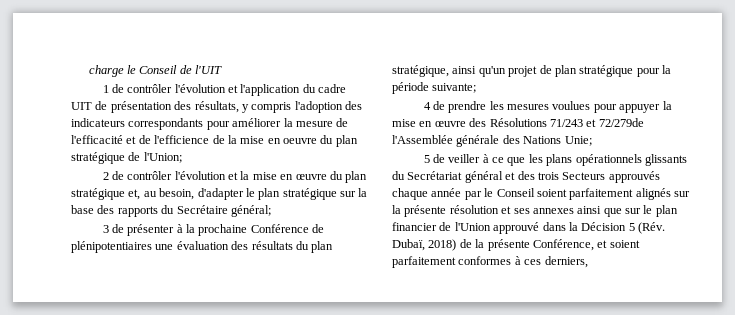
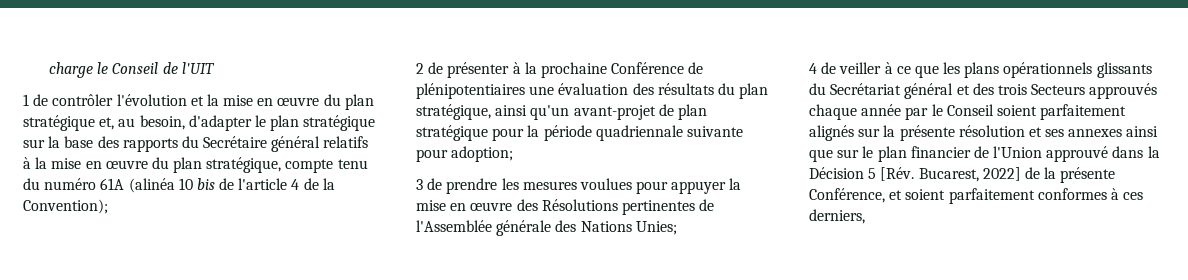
- 1 de contrôler l'évolution et l'application du cadre UIT de présentation des résultats, y compris l'adoption des indicateurs correspondants pour améliorer la mesure de l'efficacité et de l'efficience de la mise en oeuvre du plan stratégique de l'Union;
- 2 de contrôler l'évolution et la mise en œuvre du plan stratégique et, au besoin, d'adapter le plan stratégique sur la base des rapports du Secrétaire général;
- 3 de présenter à la prochaine Conférence de plénipotentiaires une évaluation des résultats du plan stratégique, ainsi qu'un projet de plan stratégique pour la période suivante;
- 4 de prendre les mesures voulues pour appuyer la mise en œuvre des Résolutions 71/243 et 72/279de l'Assemblée générale des Nations Unie;
- 5 de veiller à ce que les plans opérationnels glissants du Secrétariat général et des trois Secteurs approuvés chaque année par le Conseil soient parfaitement alignés sur la présente résolution et ses annexes ainsi que sur le plan financier de l'Union approuvé dans la Décision 5 (Rév. Dubaï, 2018) de la présente Conférence, et soient parfaitement conformes à ces derniers,
+ 1 de contrôler l'évolution et la mise en œuvre du plan stratégique et, au besoin, d'adapter le plan stratégique sur la base des rapports du Secrétaire général relatifs à la mise en œuvre du plan stratégique, compte tenu du numéro 61A (alinéa 10 bis de l'article 4 de la Convention);
+ 2 de présenter à la prochaine Conférence de plénipotentiaires une évaluation des résultats du plan stratégique, ainsi qu'un avant-projet de plan stratégique pour la période quadriennale suivante pour adoption;
+ 3 de prendre les mesures voulues pour appuyer la mise en œuvre des Résolutions pertinentes de l'Assemblée générale des Nations Unies;
+ 4 de veiller à ce que les plans opérationnels glissants du Secrétariat général et des trois Secteurs approuvés chaque année par le Conseil soient parfaitement alignés sur la présente résolution et ses annexes ainsi que sur le plan financier de l'Union approuvé dans la Décision 5 [Rév. Bucarest, 2022] de la présente Conférence, et soient parfaitement conformes à ces derniers,

